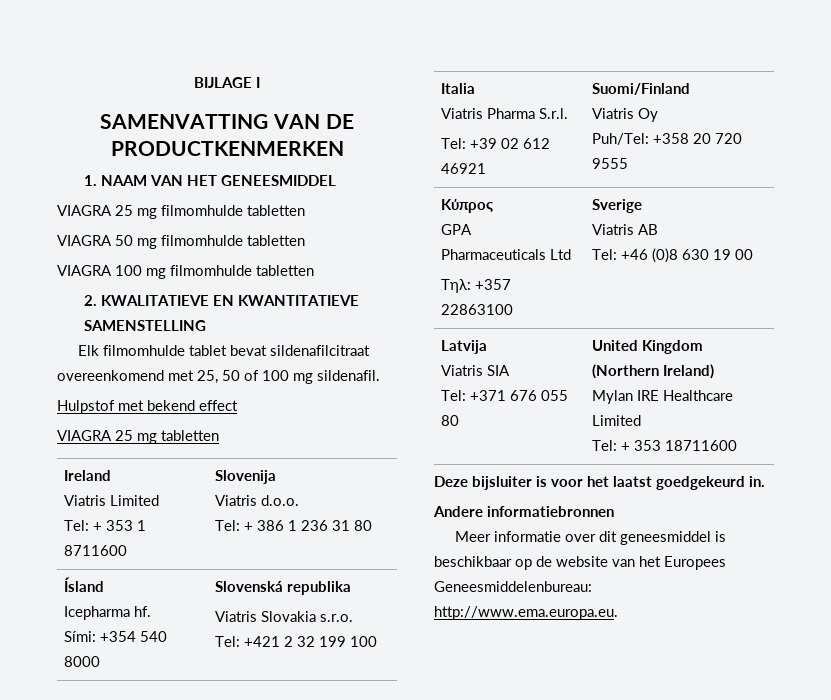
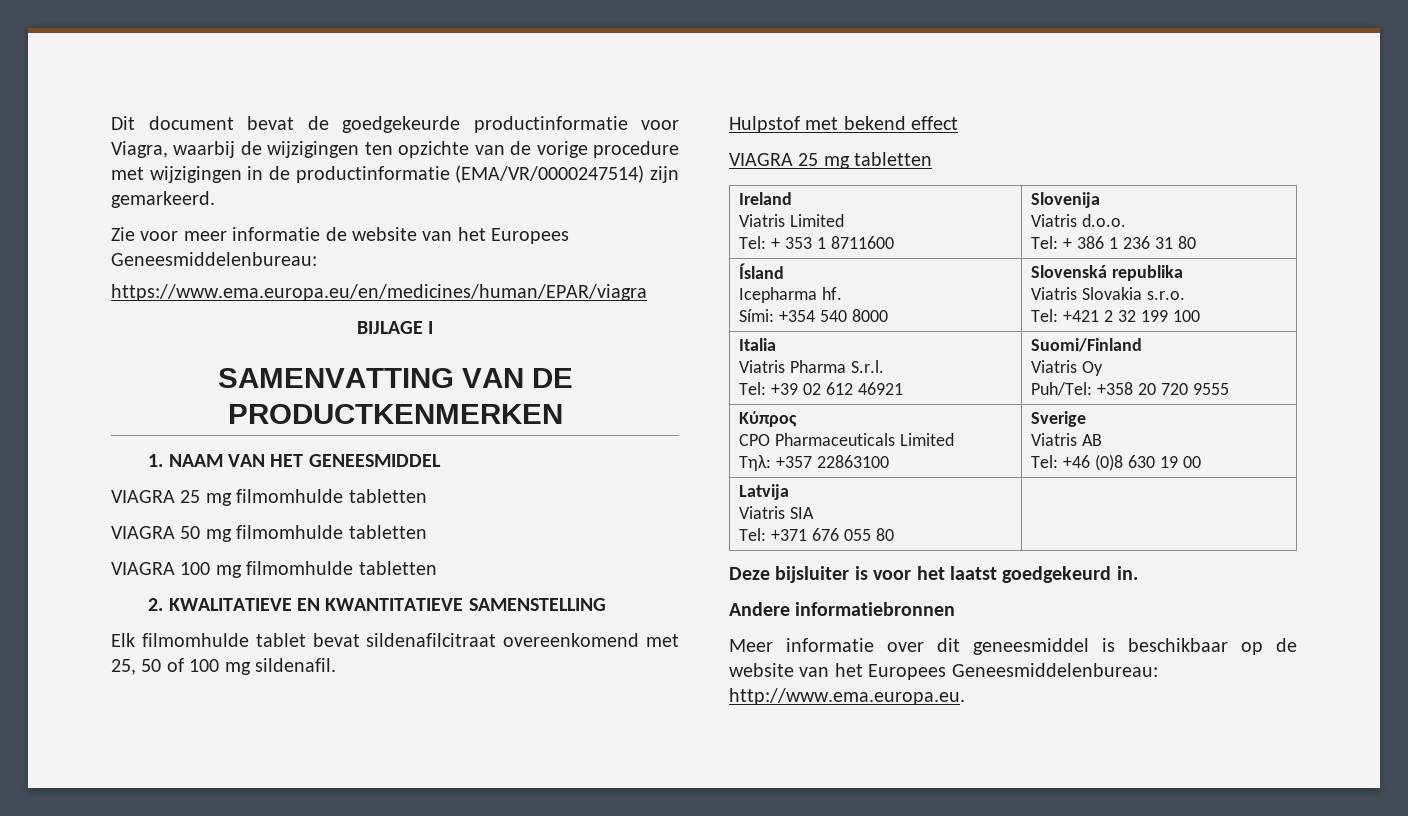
+ Dit document bevat de goedgekeurde productinformatie voor Viagra, waarbij de wijzigingen ten opzichte van de vorige procedure met wijzigingen in de productinformatie (EMA/VR/0000247514) zijn gemarkeerd.
+ Zie voor meer informatie de website van het Europees Geneesmiddelenbureau:
+ https://www.ema.europa.eu/en/medicines/human/EPAR/viagra
  Κύπρος
- GPA Pharmaceuticals Ltd
+ CPO Pharmaceuticals Limited
  Latvija
  Viatris SIA
- Tel: +371 676 055 80 | United Kingdom (Northern Ireland)
- Mylan IRE Healthcare Limited
- Tel: + 353 18711600
+ Tel: +371 676 055 80 |

